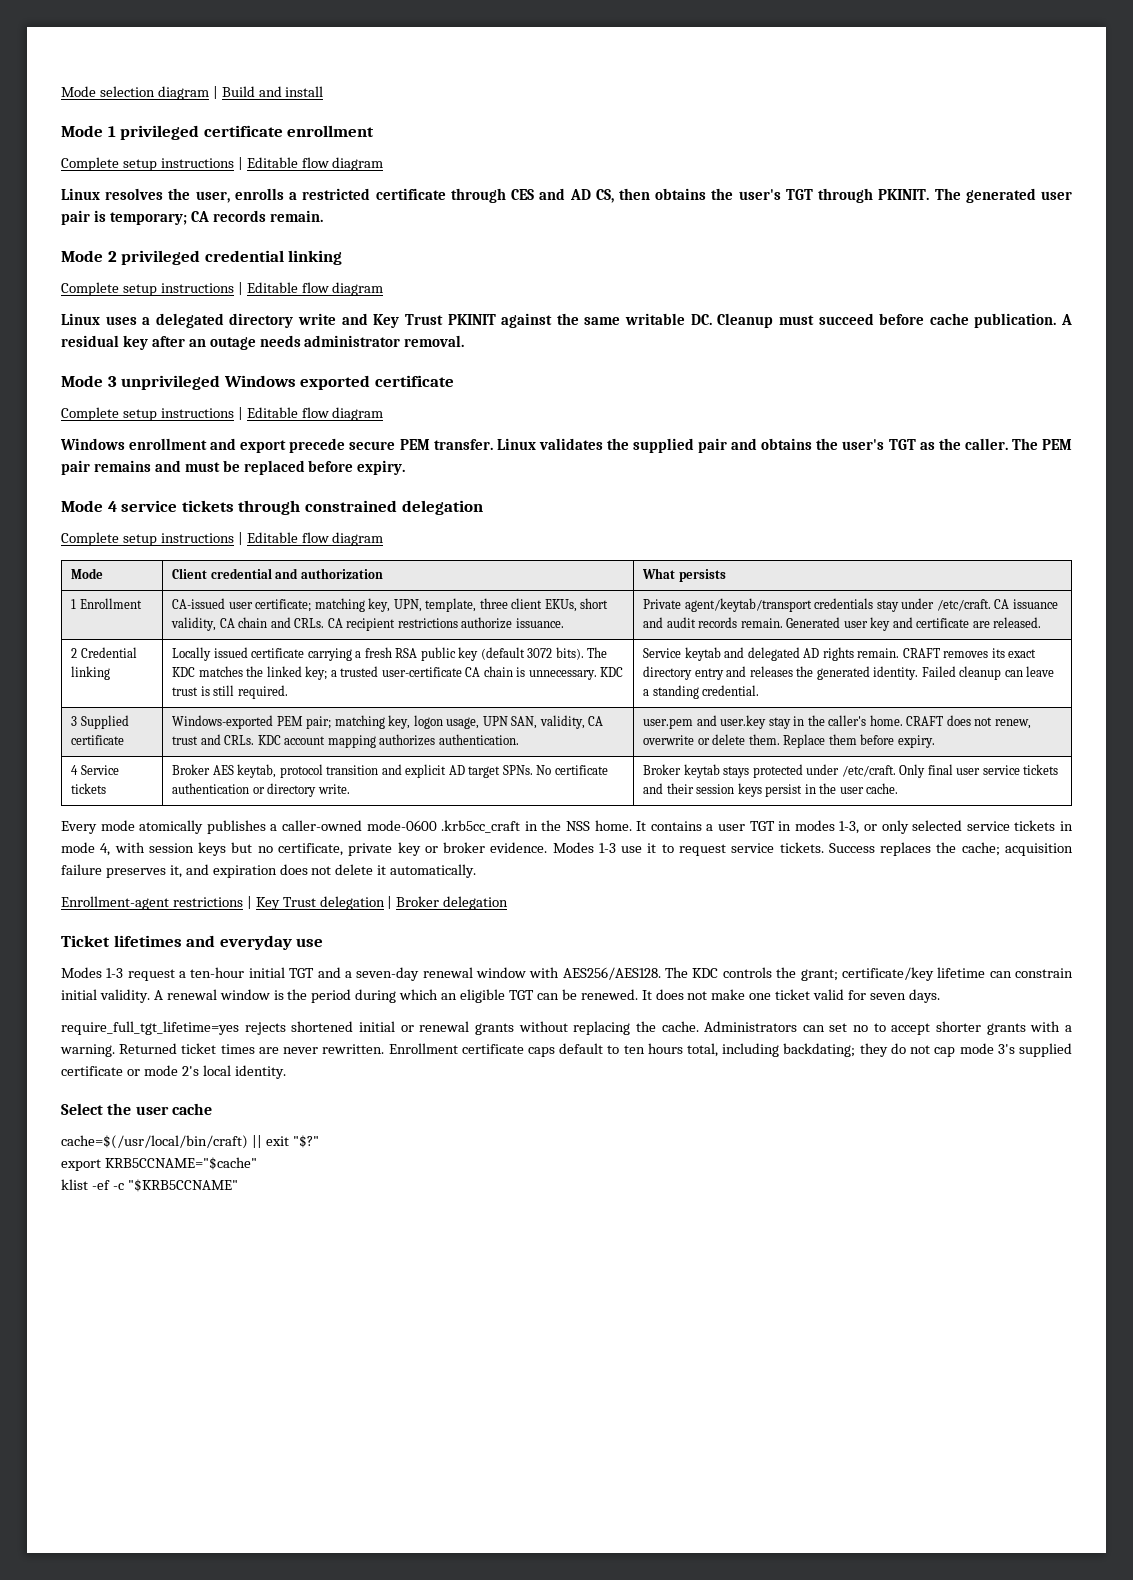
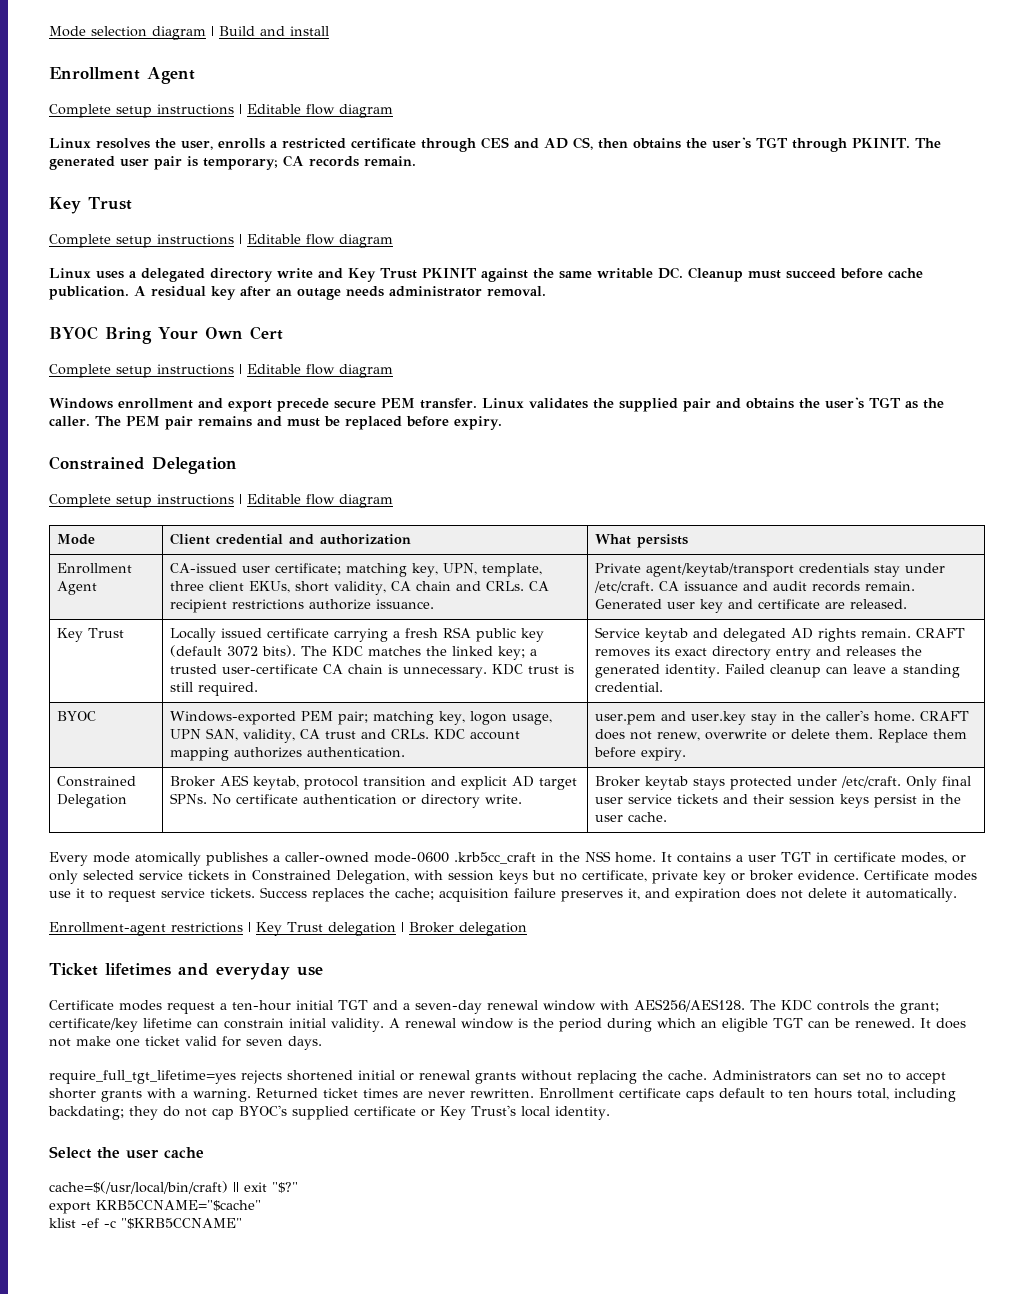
  Mode selection diagram | Build and install
- Mode 1 privileged certificate enrollment
+ Enrollment Agent
  The generated user pair is temporary; CA records remain.
- Mode 2 privileged credential linking
+ Key Trust
- Mode 3 unprivileged Windows exported certificate
+ BYOC Bring Your Own Cert
  The PEM pair remains and must be replaced before expiry.
- Mode 4 service tickets through constrained delegation
+ Constrained Delegation
  Mode | Client credential and authorization | What persists
- 1 Enrollment
+ Enrollment Agent
  Generated user key and certificate are released.
- 2 Credential linking
+ Key Trust
  Failed cleanup can leave a standing credential.
- 3 Supplied certificate
+ BYOC
- 4 Service tickets | Broker AES keytab, protocol transition and explicit AD target SPNs. No certificate authentication or directory write. | Broker keytab stays protected under /etc/craft. Only final user service tickets and their session keys persist in the user cache.
+ Constrained Delegation | Broker AES keytab, protocol transition and explicit AD target SPNs. No certificate authentication or directory write. | Broker keytab stays protected under /etc/craft. Only final user service tickets and their session keys persist in the user cache.
- It contains a user TGT in modes 1-3, or only selected service tickets in mode 4, with session keys but no certificate, private key or broker evidence.
+ It contains a user TGT in certificate modes, or only selected service tickets in Constrained Delegation, with session keys but no certificate, private key or broker evidence.
- Modes 1-3 use it to request service tickets.
+ Certificate modes use it to request service tickets.
- Modes 1-3 request a ten-hour initial TGT and a seven-day renewal window with AES256/AES128.
+ Certificate modes request a ten-hour initial TGT and a seven-day renewal window with AES256/AES128.
- Enrollment certificate caps default to ten hours total, including backdating; they do not cap mode 3's supplied certificate or mode 2's local identity.
+ Enrollment certificate caps default to ten hours total, including backdating; they do not cap BYOC's supplied certificate or Key Trust's local identity.

